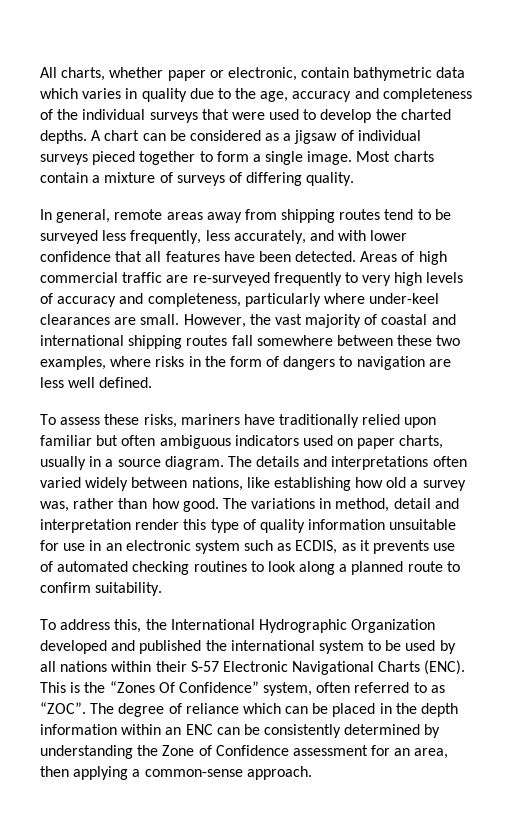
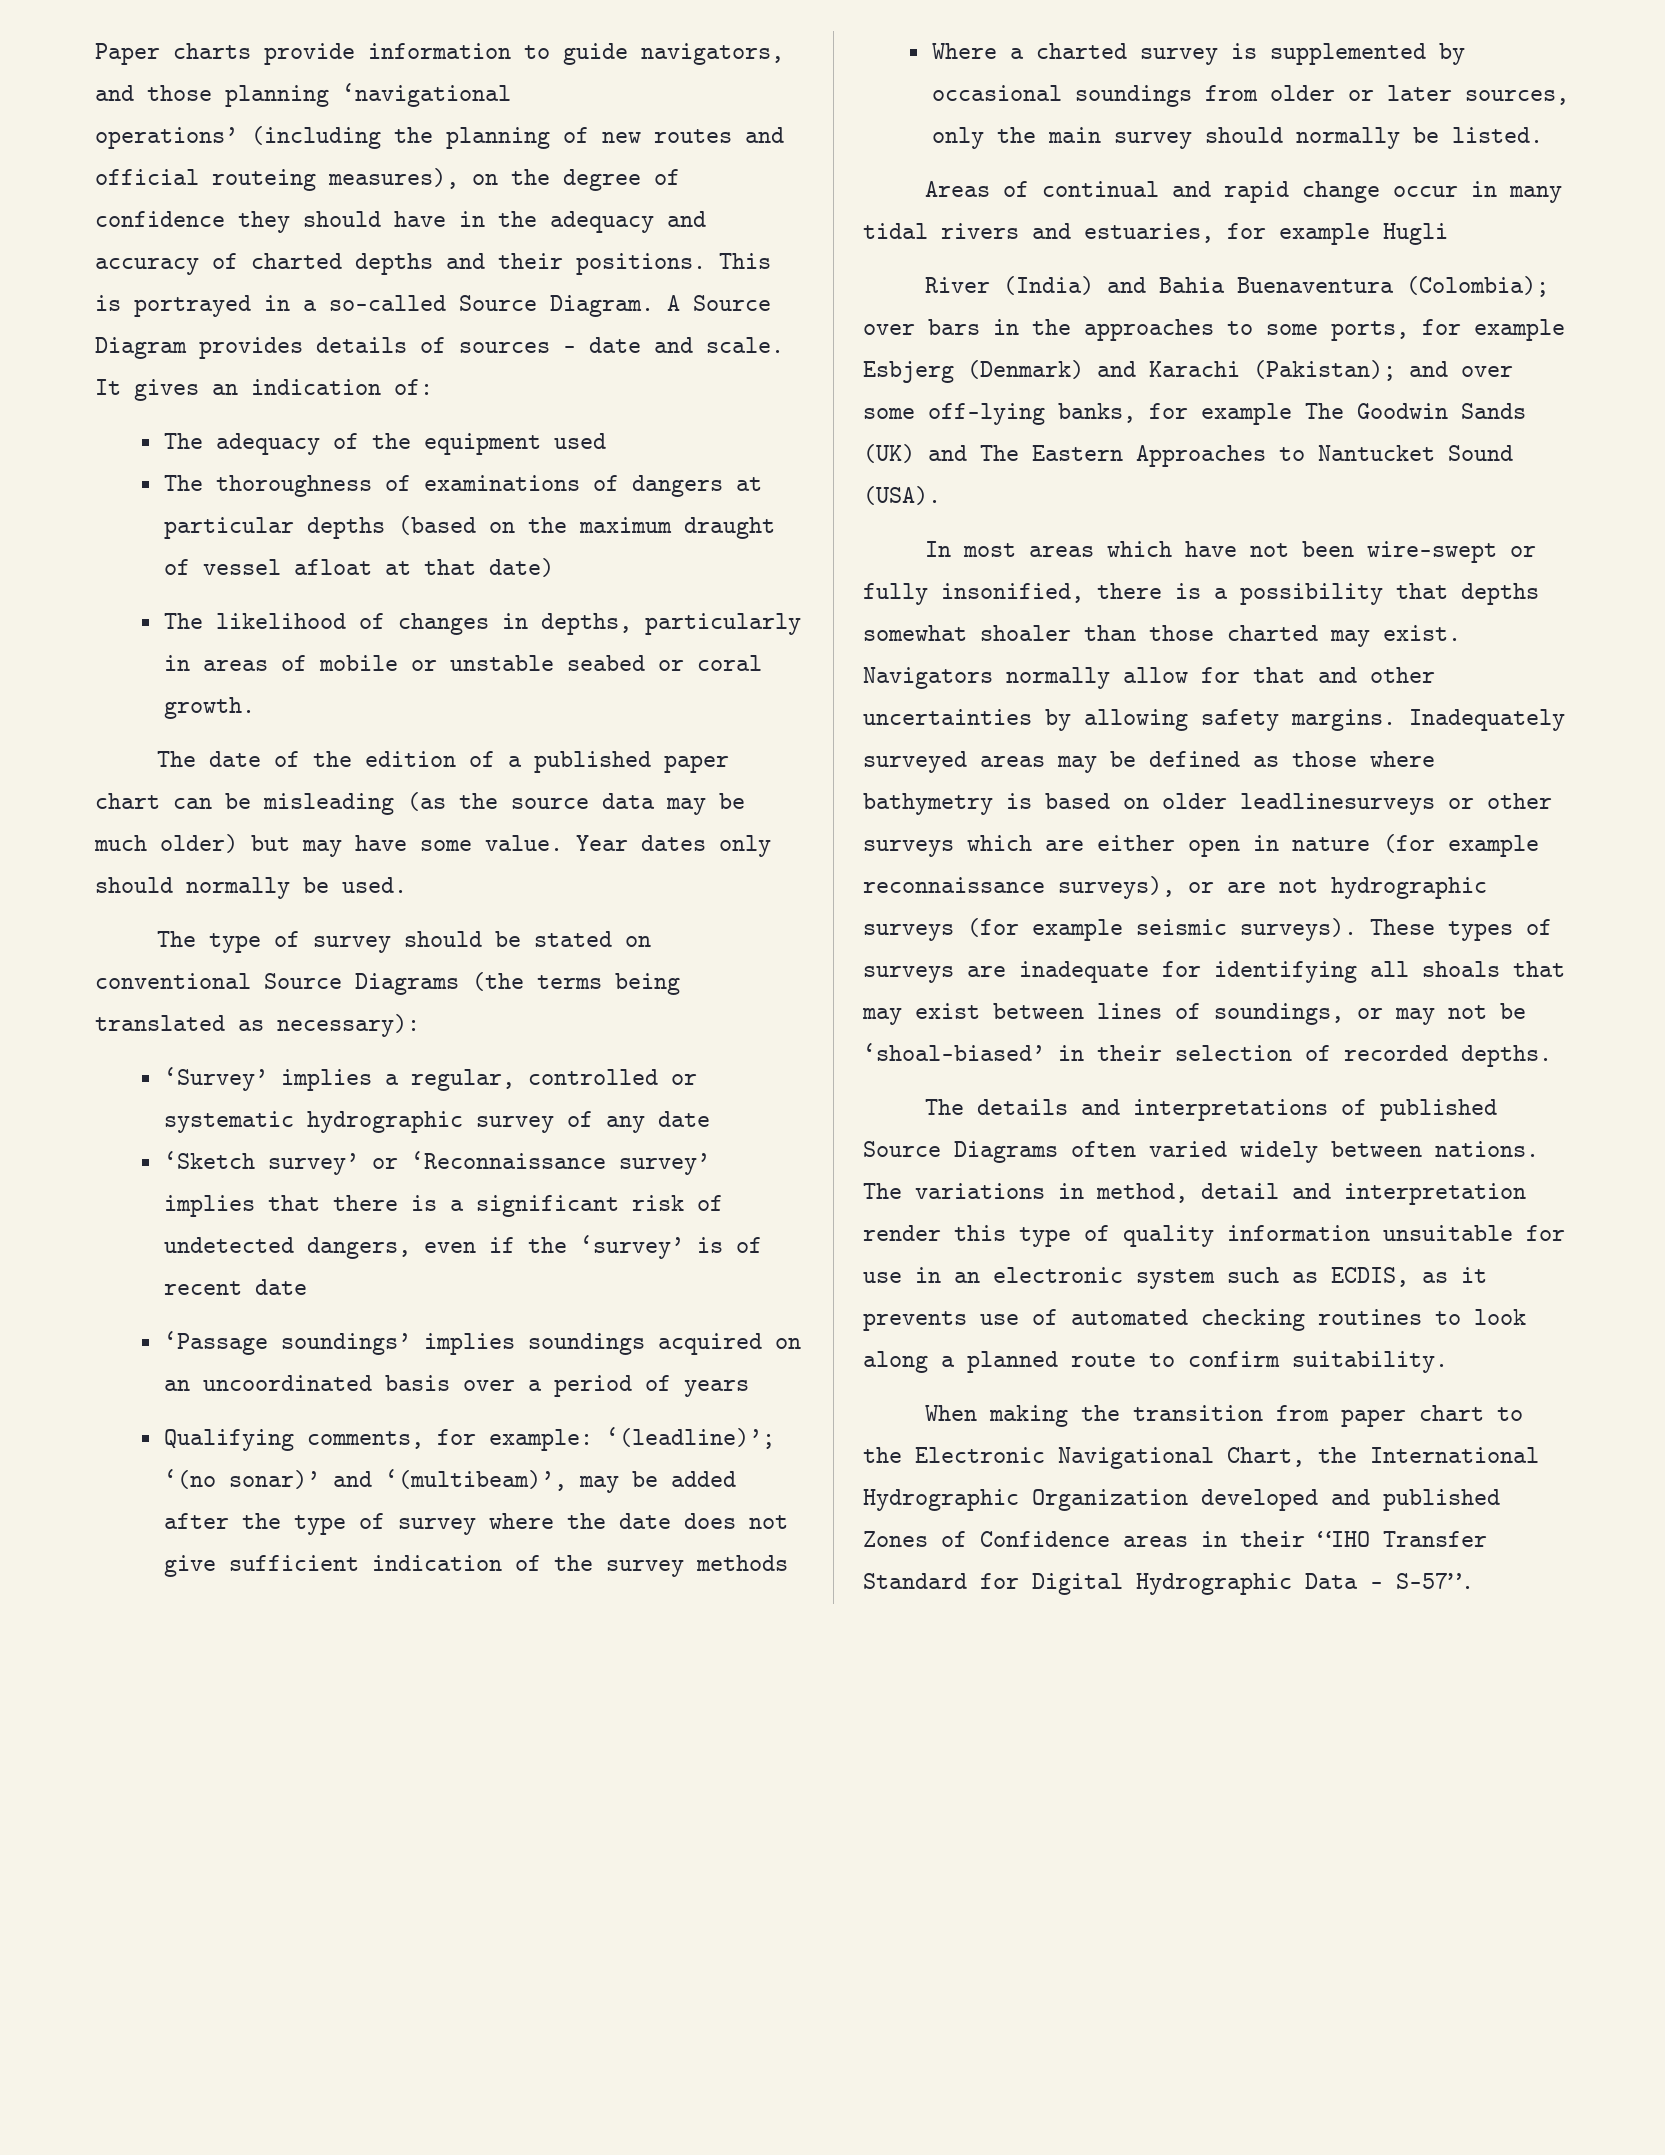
- All charts, whether paper or electronic, contain bathymetric data which varies in quality due to the age, accuracy and completeness of the individual surveys that were used to develop the charted depths. A chart can be considered as a jigsaw of individual surveys pieced together to form a single image. Most charts contain a mixture of surveys of differing quality.
- In general, remote areas away from shipping routes tend to be surveyed less frequently, less accurately, and with lower confidence that all features have been detected. Areas of high commercial traffic are re-surveyed frequently to very high levels of accuracy and completeness, particularly where under-keel clearances are small. However, the vast majority of coastal and international shipping routes fall somewhere between these two examples, where risks in the form of dangers to navigation are less well defined.
- To assess these risks, mariners have traditionally relied upon familiar but often ambiguous indicators used on paper charts, usually in a source diagram. The details and interpretations often varied widely between nations, like establishing how old a survey was, rather than how good.
+ Paper charts provide information to guide navigators, and those planning ‘navigational
+ operations’ (including the planning of new routes and official routeing measures), on the degree of confidence they should have in the adequacy and accuracy of charted depths and their positions. This is portrayed in a so-called Source Diagram. A Source Diagram provides details of sources – date and scale. It gives an indication of:
+ The adequacy of the equipment used
+ The thoroughness of examinations of dangers at particular depths (based on the maximum draught of vessel afloat at that date)
+ The likelihood of changes in depths, particularly in areas of mobile or unstable seabed or coral growth.
+ The date of the edition of a published paper chart can be misleading (as the source data may be much older) but may have some value. Year dates only should normally be used.
+ The type of survey should be stated on conventional Source Diagrams (the terms being translated as necessary):
+ ‘Survey’ implies a regular, controlled or systematic hydrographic survey of any date
+ ‘Sketch survey’ or ‘Reconnaissance survey’ implies that there is a significant risk of undetected dangers, even if the ‘survey’ is of recent date
+ ‘Passage soundings’ implies soundings acquired on an uncoordinated basis over a period of years
+ Qualifying comments, for example: ‘(leadline)’; ‘(no sonar)’ and ‘(multibeam)’, may be added after the type of survey where the date does not give sufficient indication of the survey methods
+ Where a charted survey is supplemented by occasional soundings from older or later sources, only the main survey should normally be listed.
+ Areas of continual and rapid change occur in many tidal rivers and estuaries, for example Hugli
+ River (India) and Bahia Buenaventura (Colombia); over bars in the approaches to some ports, for example Esbjerg (Denmark) and Karachi (Pakistan); and over some off-lying banks, for example The Goodwin Sands (UK) and The Eastern Approaches to Nantucket Sound (USA).
+ In most areas which have not been wire-swept or fully insonified, there is a possibility that depths somewhat shoaler than those charted may exist. Navigators normally allow for that and other uncertainties by allowing safety margins. Inadequately surveyed areas may be defined as those where bathymetry is based on older leadlinesurveys or other surveys which are either open in nature (for example reconnaissance surveys), or are not hydrographic surveys (for example seismic surveys). These types of surveys are inadequate for identifying all shoals that may exist between lines of soundings, or may not be ‘shoal-biased’ in their selection of recorded depths.
+ The details and interpretations of published Source Diagrams often varied widely between nations.
- To address this, the International Hydrographic Organization developed and published the international system to be used by all nations within their S-57 Electronic Navigational Charts (ENC). This is the “Zones Of Confidence” system, often referred to as “ZOC”. The degree of reliance which can be placed in the depth information within an ENC can be consistently determined by understanding the Zone of Confidence assessment for an area, then applying a common-sense approach.
+ When making the transition from paper chart to the Electronic Navigational Chart, the International Hydrographic Organization developed and published Zones of Confidence areas in their “IHO Transfer Standard for Digital Hydrographic Data – S-57”.

